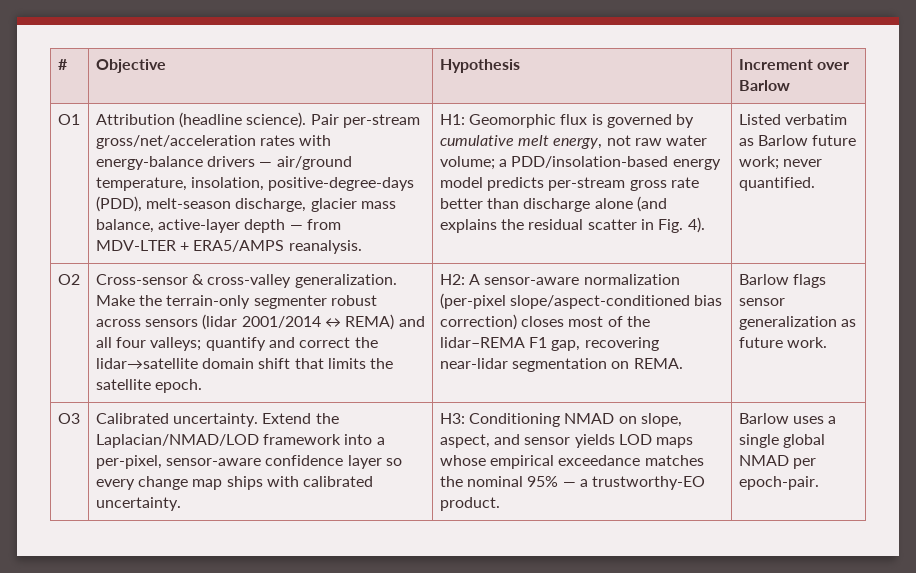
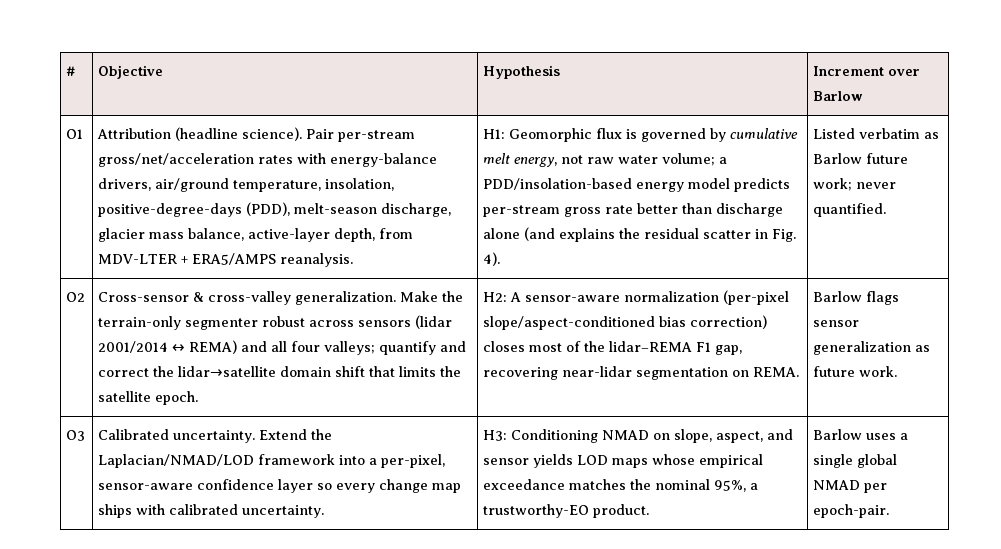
- Pair per-stream gross/net/acceleration rates with energy-balance drivers — air/ground temperature, insolation, positive-degree-days (PDD), melt-season discharge, glacier mass balance, active-layer depth — from MDV-LTER + ERA5/AMPS reanalysis.
+ Pair per-stream gross/net/acceleration rates with energy-balance drivers, air/ground temperature, insolation, positive-degree-days (PDD), melt-season discharge, glacier mass balance, active-layer depth, from MDV-LTER + ERA5/AMPS reanalysis.
- H3: Conditioning NMAD on slope, aspect, and sensor yields LOD maps whose empirical exceedance matches the nominal 95% — a trustworthy-EO product.
+ H3: Conditioning NMAD on slope, aspect, and sensor yields LOD maps whose empirical exceedance matches the nominal 95%, a trustworthy-EO product.

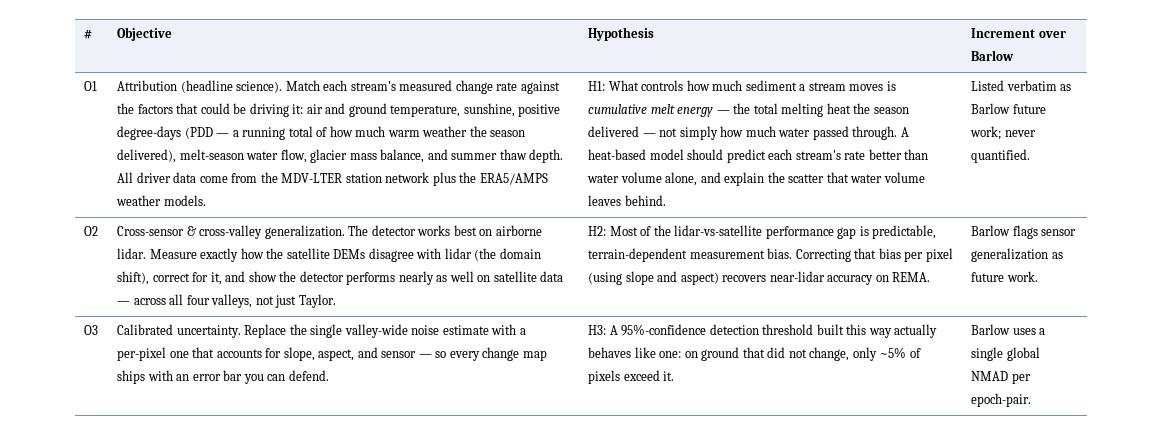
- Pair per-stream gross/net/acceleration rates with energy-balance drivers, air/ground temperature, insolation, positive-degree-days (PDD), melt-season discharge, glacier mass balance, active-layer depth, from MDV-LTER + ERA5/AMPS reanalysis. | H1: Geomorphic flux is governed by cumulative melt energy, not raw water volume; a PDD/insolation-based energy model predicts per-stream gross rate better than discharge alone (and explains the residual scatter in Fig. 4).
+ Match each stream's measured change rate against the factors that could be driving it: air and ground temperature, sunshine, positive degree-days (PDD — a running total of how much warm weather the season delivered), melt-season water flow, glacier mass balance, and summer thaw depth. All driver data come from the MDV-LTER station network plus the ERA5/AMPS weather models. | H1: What controls how much sediment a stream moves is cumulative melt energy — the total melting heat the season delivered — not simply how much water passed through. A heat-based model should predict each stream's rate better than water volume alone, and explain the scatter that water volume leaves behind.
- Make the terrain-only segmenter robust across sensors (lidar 2001/2014 ↔ REMA) and all four valleys; quantify and correct the lidar→satellite domain shift that limits the satellite epoch. | H2: A sensor-aware normalization (per-pixel slope/aspect-conditioned bias correction) closes most of the lidar–REMA F1 gap, recovering near-lidar segmentation on REMA.
+ The detector works best on airborne lidar. Measure exactly how the satellite DEMs disagree with lidar (the domain shift), correct for it, and show the detector performs nearly as well on satellite data — across all four valleys, not just Taylor. | H2: Most of the lidar-vs-satellite performance gap is predictable, terrain-dependent measurement bias. Correcting that bias per pixel (using slope and aspect) recovers near-lidar accuracy on REMA.
- Extend the Laplacian/NMAD/LOD framework into a per-pixel, sensor-aware confidence layer so every change map ships with calibrated uncertainty. | H3: Conditioning NMAD on slope, aspect, and sensor yields LOD maps whose empirical exceedance matches the nominal 95%, a trustworthy-EO product.
+ Replace the single valley-wide noise estimate with a per-pixel one that accounts for slope, aspect, and sensor — so every change map ships with an error bar you can defend. | H3: A 95%-confidence detection threshold built this way actually behaves like one: on ground that did not change, only ~5% of pixels exceed it.

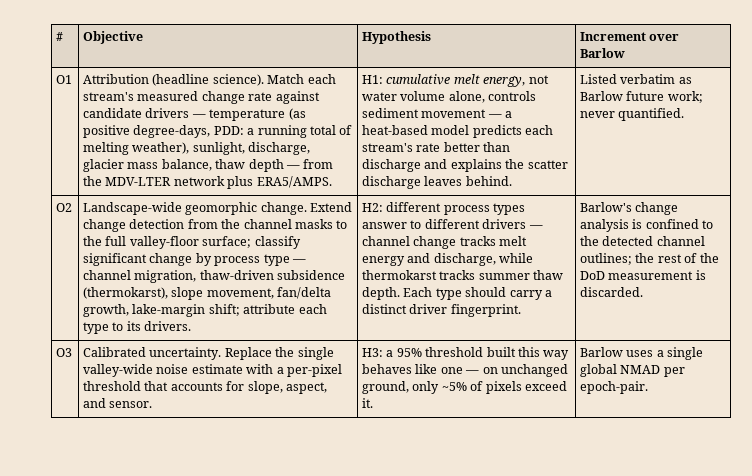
- Match each stream's measured change rate against the factors that could be driving it: air and ground temperature, sunshine, positive degree-days (PDD — a running total of how much warm weather the season delivered), melt-season water flow, glacier mass balance, and summer thaw depth. All driver data come from the MDV-LTER station network plus the ERA5/AMPS weather models. | H1: What controls how much sediment a stream moves is cumulative melt energy — the total melting heat the season delivered — not simply how much water passed through. A heat-based model should predict each stream's rate better than water volume alone, and explain the scatter that water volume leaves behind.
+ Match each stream's measured change rate against candidate drivers — temperature (as positive degree-days, PDD: a running total of melting weather), sunlight, discharge, glacier mass balance, thaw depth — from the MDV-LTER network plus ERA5/AMPS. | H1: cumulative melt energy, not water volume alone, controls sediment movement — a heat-based model predicts each stream's rate better than discharge and explains the scatter discharge leaves behind.
- Cross-sensor & cross-valley generalization. The detector works best on airborne lidar. Measure exactly how the satellite DEMs disagree with lidar (the domain shift), correct for it, and show the detector performs nearly as well on satellite data — across all four valleys, not just Taylor. | H2: Most of the lidar-vs-satellite performance gap is predictable, terrain-dependent measurement bias. Correcting that bias per pixel (using slope and aspect) recovers near-lidar accuracy on REMA. | Barlow flags sensor generalization as future work.
+ Landscape-wide geomorphic change. Extend change detection from the channel masks to the full valley-floor surface; classify significant change by process type — channel migration, thaw-driven subsidence (thermokarst), slope movement, fan/delta growth, lake-margin shift; attribute each type to its drivers. | H2: different process types answer to different drivers — channel change tracks melt energy and discharge, while thermokarst tracks summer thaw depth. Each type should carry a distinct driver fingerprint. | Barlow's change analysis is confined to the detected channel outlines; the rest of the DoD measurement is discarded.
- Replace the single valley-wide noise estimate with a per-pixel one that accounts for slope, aspect, and sensor — so every change map ships with an error bar you can defend. | H3: A 95%-confidence detection threshold built this way actually behaves like one: on ground that did not change, only ~5% of pixels exceed it.
+ Replace the single valley-wide noise estimate with a per-pixel threshold that accounts for slope, aspect, and sensor. | H3: a 95% threshold built this way behaves like one — on unchanged ground, only ~5% of pixels exceed it.

